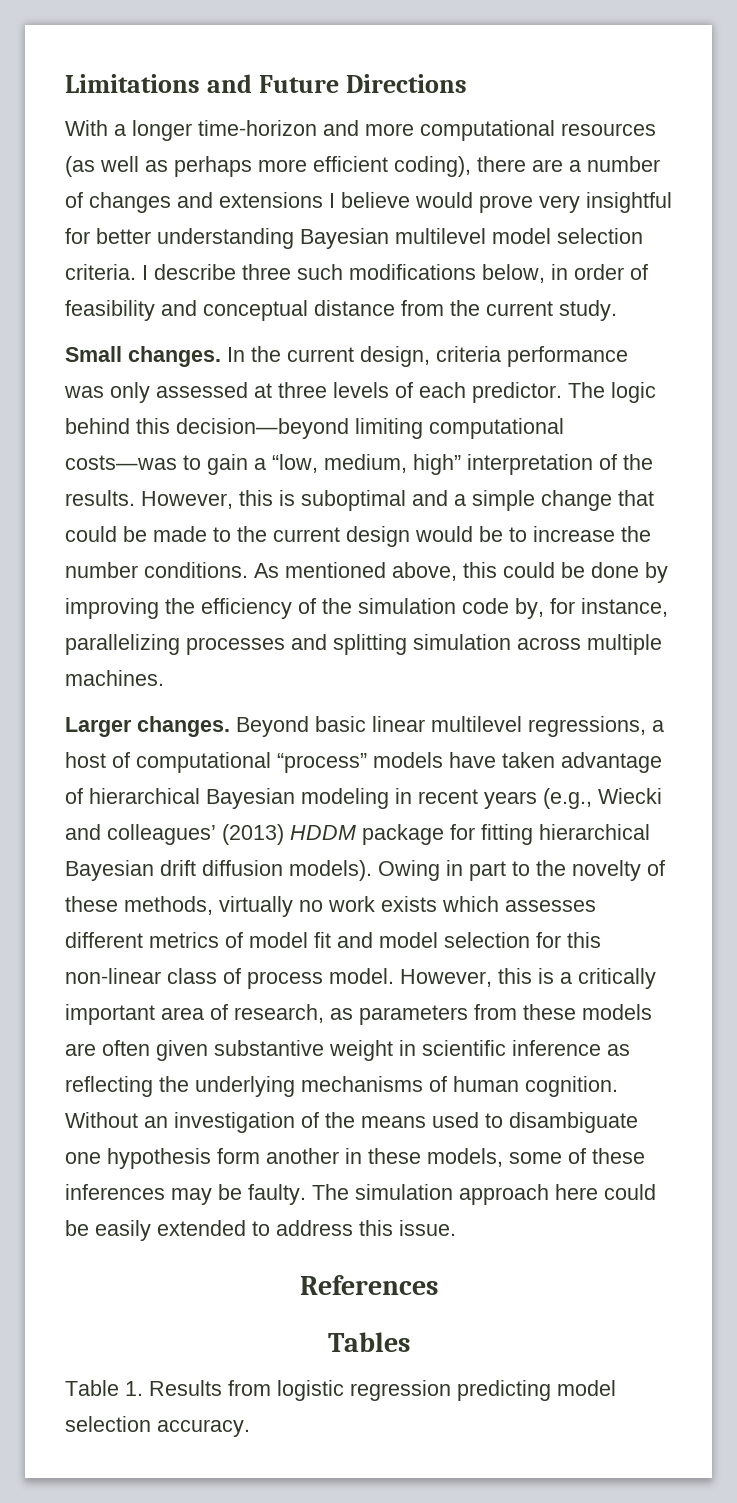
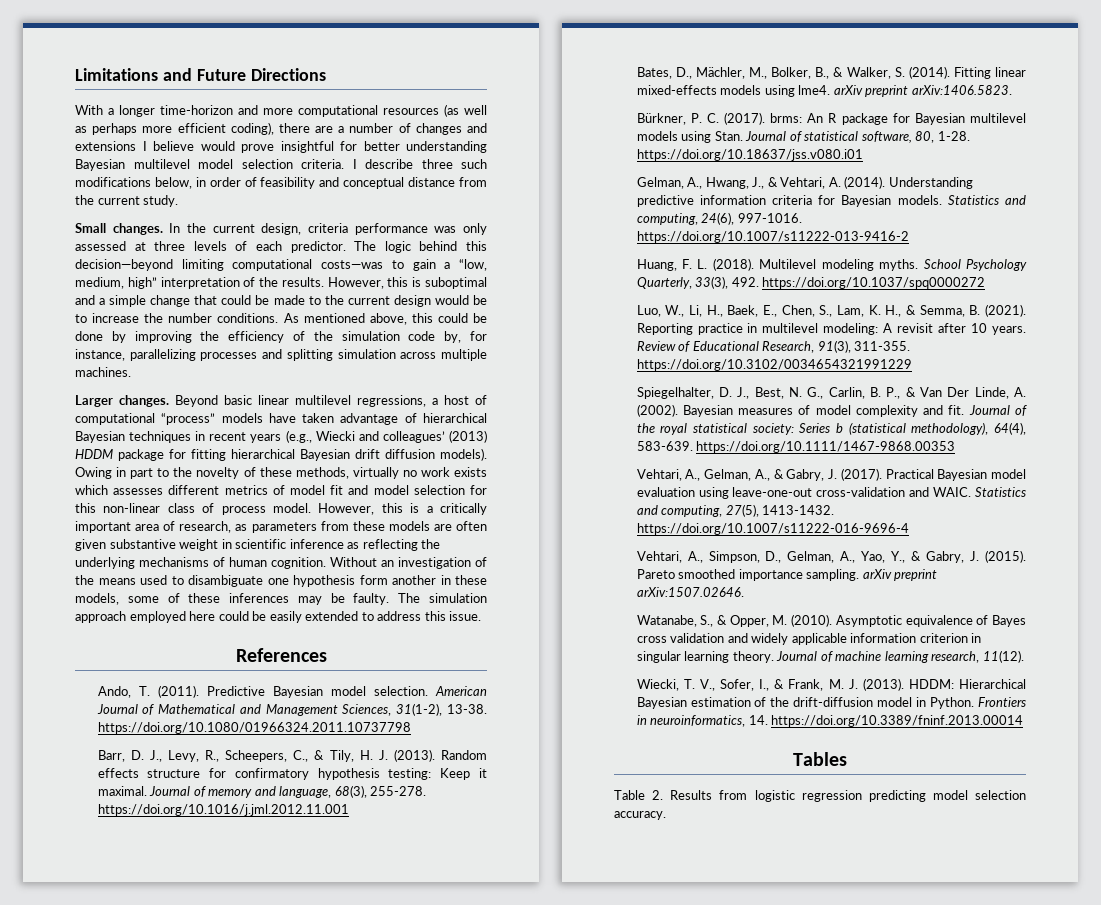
- With a longer time-horizon and more computational resources (as well as perhaps more efficient coding), there are a number of changes and extensions I believe would prove very insightful for better understanding Bayesian multilevel model selection criteria.
+ With a longer time-horizon and more computational resources (as well as perhaps more efficient coding), there are a number of changes and extensions I believe would prove insightful for better understanding Bayesian multilevel model selection criteria.
- Beyond basic linear multilevel regressions, a host of computational “process” models have taken advantage of hierarchical Bayesian modeling in recent years (e.g., Wiecki and colleagues’ (2013) HDDM package for fitting hierarchical Bayesian drift diffusion models).
+ Beyond basic linear multilevel regressions, a host of computational “process” models have taken advantage of hierarchical Bayesian techniques in recent years (e.g., Wiecki and colleagues’ (2013) HDDM package for fitting hierarchical Bayesian drift diffusion models).
- The simulation approach here could be easily extended to address this issue.
+ The simulation approach employed here could be easily extended to address this issue.
+ Ando, T. (2011). Predictive Bayesian model selection. American Journal of Mathematical and Management Sciences, 31(1-2), 13-38. https://doi.org/10.1080/01966324.2011.10737798
+ Barr, D. J., Levy, R., Scheepers, C., & Tily, H. J. (2013). Random effects structure for confirmatory hypothesis testing: Keep it maximal. Journal of memory and language, 68(3), 255-278. https://doi.org/10.1016/j.jml.2012.11.001
+ Bates, D., Mächler, M., Bolker, B., & Walker, S. (2014). Fitting linear mixed-effects models using lme4. arXiv preprint arXiv:1406.5823.
+ Bürkner, P. C. (2017). brms: An R package for Bayesian multilevel models using Stan. Journal of statistical software, 80, 1-28. https://doi.org/10.18637/jss.v080.i01
+ Gelman, A., Hwang, J., & Vehtari, A. (2014). Understanding predictive information criteria for Bayesian models. Statistics and computing, 24(6), 997-1016. https://doi.org/10.1007/s11222-013-9416-2
+ Huang, F. L. (2018). Multilevel modeling myths. School Psychology Quarterly, 33(3), 492. https://doi.org/10.1037/spq0000272
+ Luo, W., Li, H., Baek, E., Chen, S., Lam, K. H., & Semma, B. (2021). Reporting practice in multilevel modeling: A revisit after 10 years. Review of Educational Research, 91(3), 311-355. https://doi.org/10.3102/0034654321991229
+ Spiegelhalter, D. J., Best, N. G., Carlin, B. P., & Van Der Linde, A. (2002). Bayesian measures of model complexity and fit. Journal of the royal statistical society: Series b (statistical methodology), 64(4), 583-639. https://doi.org/10.1111/1467-9868.00353
+ Vehtari, A., Gelman, A., & Gabry, J. (2017). Practical Bayesian model evaluation using leave-one-out cross-validation and WAIC. Statistics and computing, 27(5), 1413-1432. https://doi.org/10.1007/s11222-016-9696-4
+ Vehtari, A., Simpson, D., Gelman, A., Yao, Y., & Gabry, J. (2015). Pareto smoothed importance sampling. arXiv preprint arXiv:1507.02646.
+ Watanabe, S., & Opper, M. (2010). Asymptotic equivalence of Bayes cross validation and widely applicable information criterion in singular learning theory. Journal of machine learning research, 11(12).
+ Wiecki, T. V., Sofer, I., & Frank, M. J. (2013). HDDM: Hierarchical Bayesian estimation of the drift-diffusion model in Python. Frontiers in neuroinformatics, 14. https://doi.org/10.3389/fninf.2013.00014
- Table 1. Results from logistic regression predicting model selection accuracy.
+ Table 2. Results from logistic regression predicting model selection accuracy.

